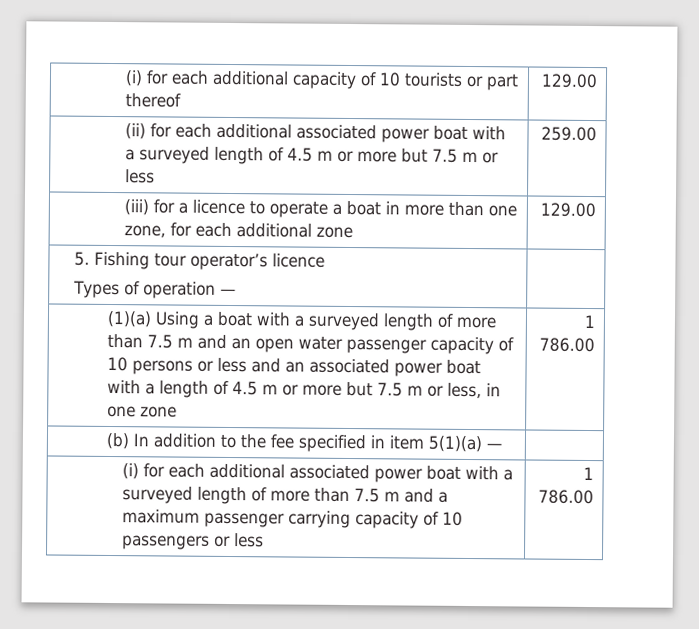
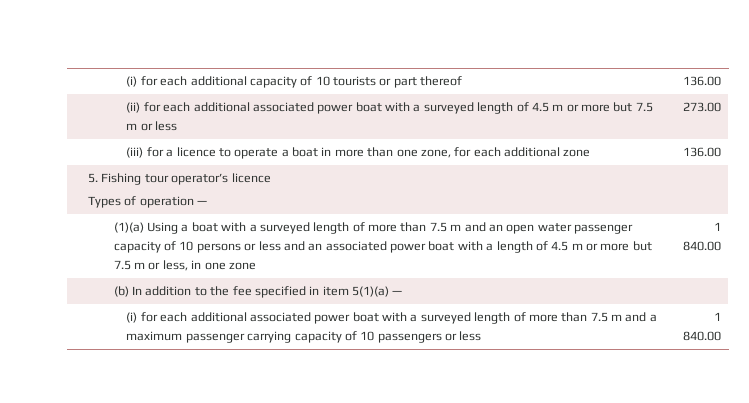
- (i) for each additional capacity of 10 tourists or part thereof | 129.00
+ (i) for each additional capacity of 10 tourists or part thereof | 136.00
- (ii) for each additional associated power boat with a surveyed length of 4.5 m or more but 7.5 m or less | 259.00
+ (ii) for each additional associated power boat with a surveyed length of 4.5 m or more but 7.5 m or less | 273.00
- (iii) for a licence to operate a boat in more than one zone, for each additional zone | 129.00
+ (iii) for a licence to operate a boat in more than one zone, for each additional zone | 136.00
- (1)(a) Using a boat with a surveyed length of more than 7.5 m and an open water passenger capacity of 10 persons or less and an associated power boat with a length of 4.5 m or more but 7.5 m or less, in one zone | 1 786.00
+ (1)(a) Using a boat with a surveyed length of more than 7.5 m and an open water passenger capacity of 10 persons or less and an associated power boat with a length of 4.5 m or more but 7.5 m or less, in one zone | 1 840.00
- (i) for each additional associated power boat with a surveyed length of more than 7.5 m and a maximum passenger carrying capacity of 10 passengers or less | 1 786.00
+ (i) for each additional associated power boat with a surveyed length of more than 7.5 m and a maximum passenger carrying capacity of 10 passengers or less | 1 840.00

